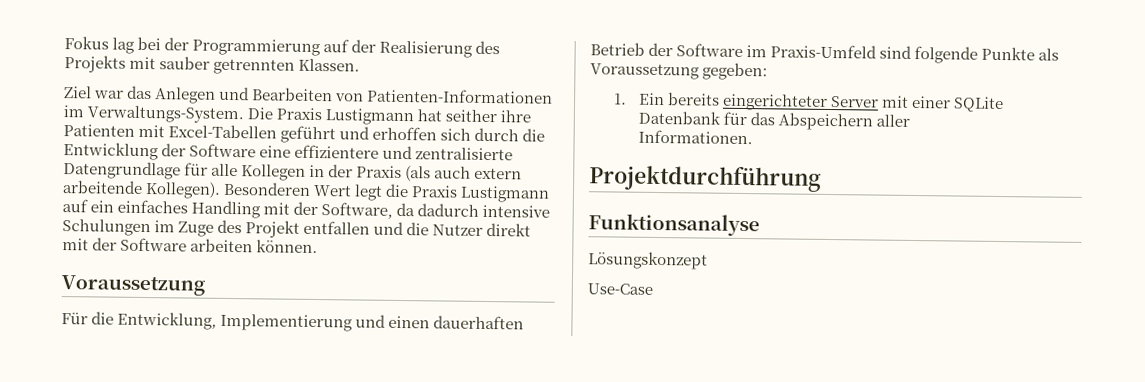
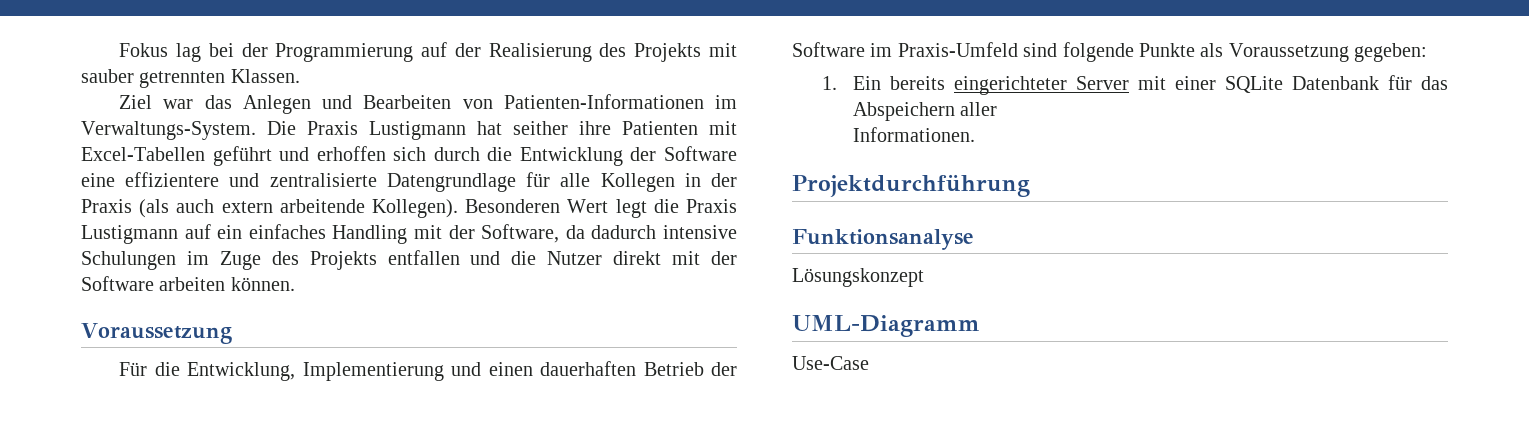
- Besonderen Wert legt die Praxis Lustigmann auf ein einfaches Handling mit der Software, da dadurch intensive Schulungen im Zuge des Projekt entfallen und die Nutzer direkt mit der Software arbeiten können.
+ Besonderen Wert legt die Praxis Lustigmann auf ein einfaches Handling mit der Software, da dadurch intensive Schulungen im Zuge des Projekts entfallen und die Nutzer direkt mit der Software arbeiten können.
+ UML-Diagramm

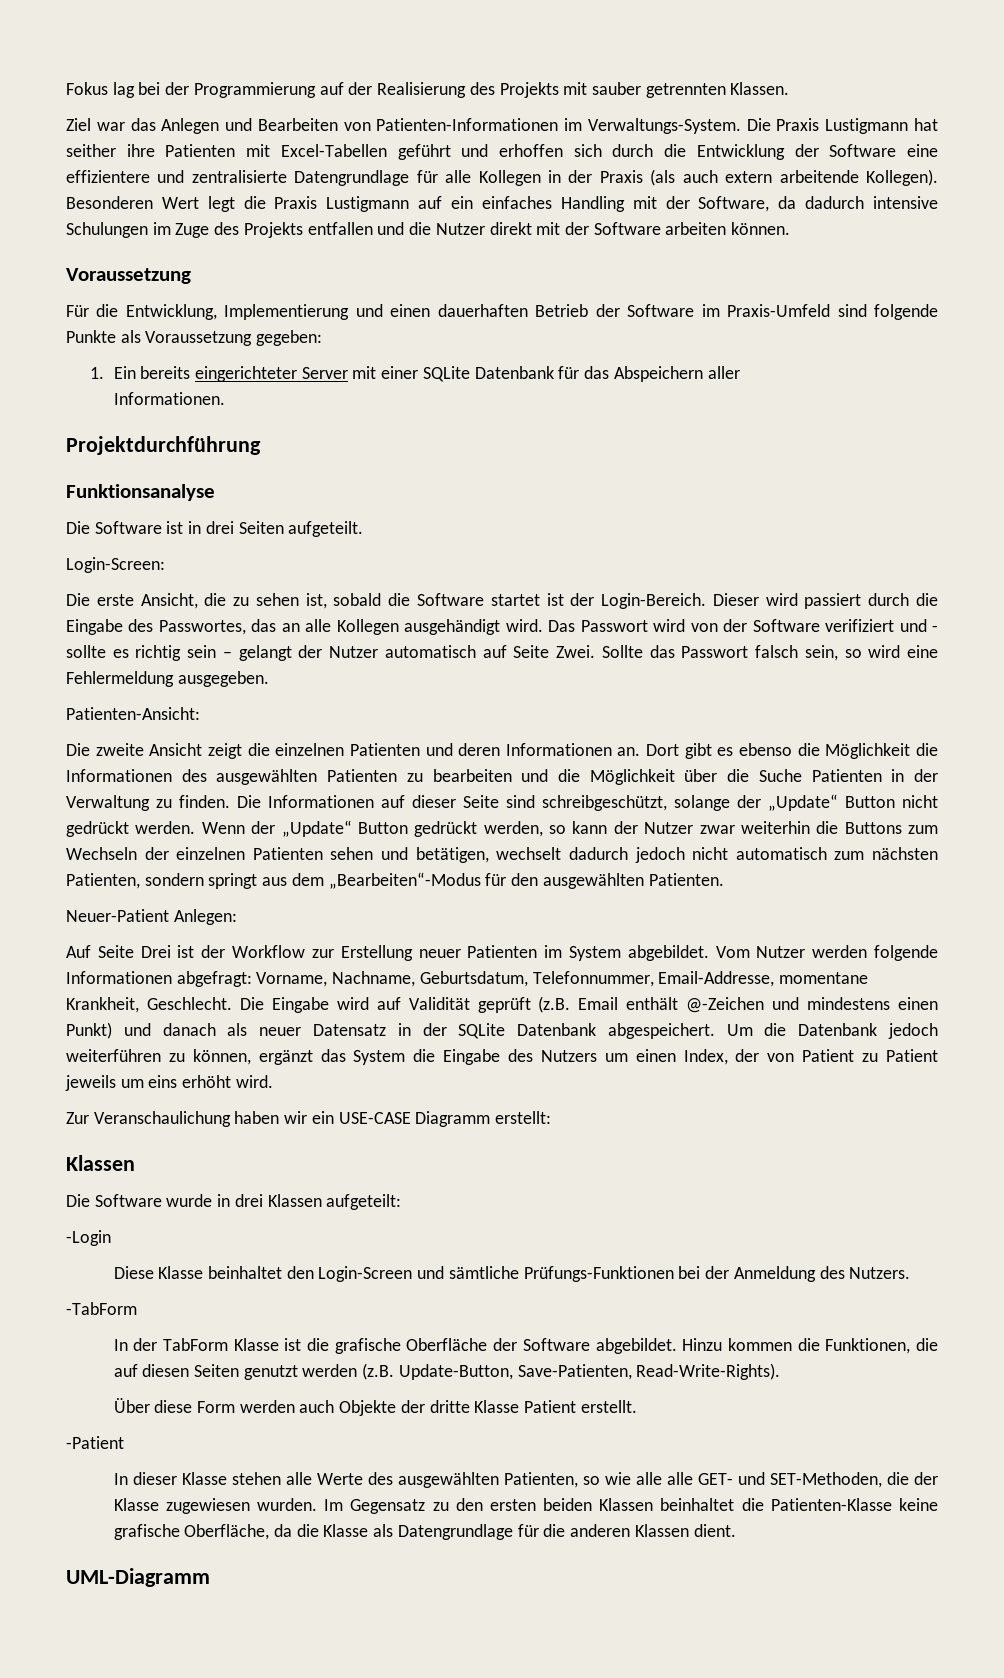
- Lösungskonzept
+ Die Software ist in drei Seiten aufgeteilt.
+ Login-Screen:
+ Die erste Ansicht, die zu sehen ist, sobald die Software startet ist der Login-Bereich. Dieser wird passiert durch die Eingabe des Passwortes, das an alle Kollegen ausgehändigt wird. Das Passwort wird von der Software verifiziert und - sollte es richtig sein – gelangt der Nutzer automatisch auf Seite Zwei. Sollte das Passwort falsch sein, so wird eine Fehlermeldung ausgegeben.
+ Patienten-Ansicht:
+ Die zweite Ansicht zeigt die einzelnen Patienten und deren Informationen an. Dort gibt es ebenso die Möglichkeit die Informationen des ausgewählten Patienten zu bearbeiten und die Möglichkeit über die Suche Patienten in der Verwaltung zu finden. Die Informationen auf dieser Seite sind schreibgeschützt, solange der „Update“ Button nicht gedrückt werden. Wenn der „Update“ Button gedrückt werden, so kann der Nutzer zwar weiterhin die Buttons zum Wechseln der einzelnen Patienten sehen und betätigen, wechselt dadurch jedoch nicht automatisch zum nächsten Patienten, sondern springt aus dem „Bearbeiten“-Modus für den ausgewählten Patienten.
+ Neuer-Patient Anlegen:
+ Auf Seite Drei ist der Workflow zur Erstellung neuer Patienten im System abgebildet. Vom Nutzer werden folgende Informationen abgefragt: Vorname, Nachname, Geburtsdatum, Telefonnummer, Email-Addresse, momentane Krankheit, Geschlecht. Die Eingabe wird auf Validität geprüft (z.B. Email enthält @-Zeichen und mindestens einen Punkt) und danach als neuer Datensatz in der SQLite Datenbank abgespeichert. Um die Datenbank jedoch weiterführen zu können, ergänzt das System die Eingabe des Nutzers um einen Index, der von Patient zu Patient jeweils um eins erhöht wird.
+ Zur Veranschaulichung haben wir ein USE-CASE Diagramm erstellt:
+ Klassen
+ Die Software wurde in drei Klassen aufgeteilt:
+ -Login
+ Diese Klasse beinhaltet den Login-Screen und sämtliche Prüfungs-Funktionen bei der Anmeldung des Nutzers.
+ -TabForm
+ In der TabForm Klasse ist die grafische Oberfläche der Software abgebildet. Hinzu kommen die Funktionen, die auf diesen Seiten genutzt werden (z.B. Update-Button, Save-Patienten, Read-Write-Rights).
+ Über diese Form werden auch Objekte der dritte Klasse Patient erstellt.
+ -Patient
+ In dieser Klasse stehen alle Werte des ausgewählten Patienten, so wie alle alle GET- und SET-Methoden, die der Klasse zugewiesen wurden. Im Gegensatz zu den ersten beiden Klassen beinhaltet die Patienten-Klasse keine grafische Oberfläche, da die Klasse als Datengrundlage für die anderen Klassen dient.
- Use-Case

